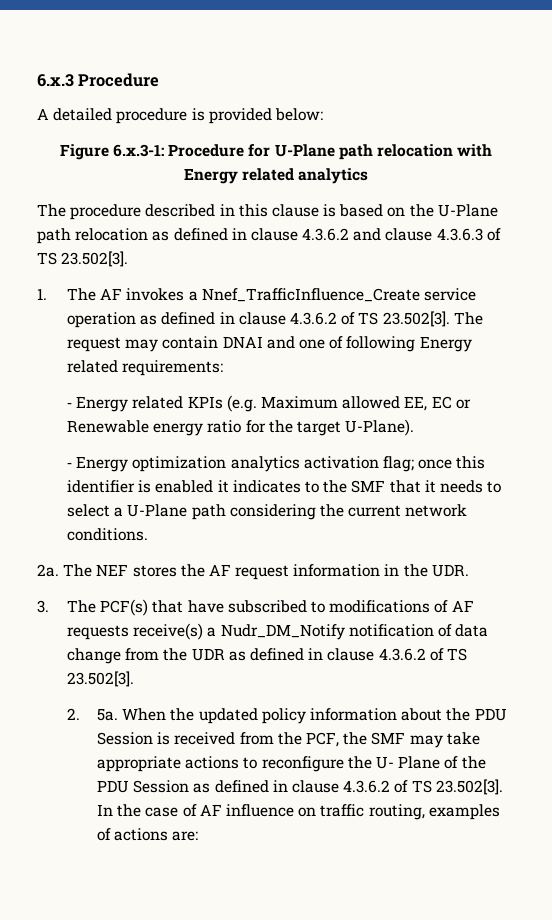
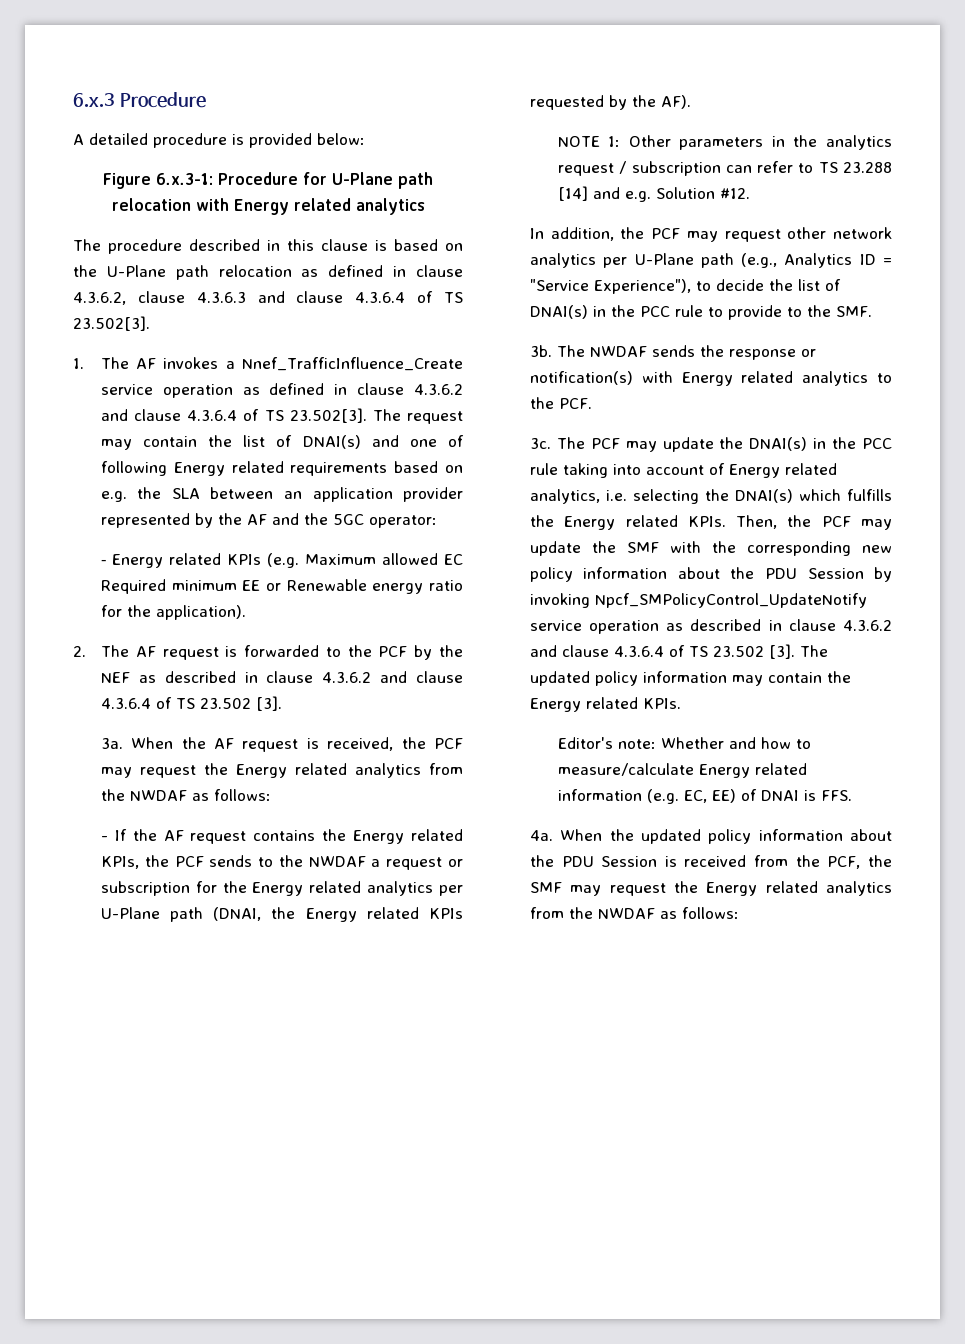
- The procedure described in this clause is based on the U-Plane path relocation as defined in clause 4.3.6.2 and clause 4.3.6.3 of TS 23.502[3].
+ The procedure described in this clause is based on the U-Plane path relocation as defined in clause 4.3.6.2, clause 4.3.6.3 and clause 4.3.6.4 of TS 23.502[3].
- 1. The AF invokes a Nnef_TrafficInfluence_Create service operation as defined in clause 4.3.6.2 of TS 23.502[3]. The request may contain DNAI and one of following Energy related requirements:
+ 1. The AF invokes a Nnef_TrafficInfluence_Create service operation as defined in clause 4.3.6.2 and clause 4.3.6.4 of TS 23.502[3]. The request may contain the list of DNAI(s) and one of following Energy related requirements based on e.g. the SLA between an application provider represented by the AF and the 5GC operator:
- ‐ Energy related KPIs (e.g. Maximum allowed EE, EC or Renewable energy ratio for the target U-Plane).
- ‐ Energy optimization analytics activation flag; once this identifier is enabled it indicates to the SMF that it needs to select a U-Plane path considering the current network conditions.
- 2a. The NEF stores the AF request information in the UDR.
- 3. The PCF(s) that have subscribed to modifications of AF requests receive(s) a Nudr_DM_Notify notification of data change from the UDR as defined in clause 4.3.6.2 of TS 23.502[3].
- 2. 5a.
+ ‐ Energy related KPIs (e.g. Maximum allowed EC Required minimum EE or Renewable energy ratio for the application).
+ 2. The AF request is forwarded to the PCF by the NEF as described in clause 4.3.6.2 and clause 4.3.6.4 of TS 23.502 [3].
+ 3a. When the AF request is received, the PCF may request the Energy related analytics from the NWDAF as follows:
+ - If the AF request contains the Energy related KPIs, the PCF sends to the NWDAF a request or subscription for the Energy related analytics per U-Plane path (DNAI, the Energy related KPIs requested by the AF).
+ NOTE 1: Other parameters in the analytics request / subscription can refer to TS 23.288 [14] and e.g. Solution #12.
+ In addition, the PCF may request other network analytics per U-Plane path (e.g., Analytics ID = "Service Experience"), to decide the list of DNAI(s) in the PCC rule to provide to the SMF.
+ 3b. The NWDAF sends the response or notification(s) with Energy related analytics to the PCF.
+ 3c. The PCF may update the DNAI(s) in the PCC rule taking into account of Energy related analytics, i.e. selecting the DNAI(s) which fulfills the Energy related KPIs. Then, the PCF may update the SMF with the corresponding new policy information about the PDU Session by invoking Npcf_SMPolicyControl_UpdateNotify service operation as described in clause 4.3.6.2 and clause 4.3.6.4 of TS 23.502 [3]. The updated policy information may contain the Energy related KPIs.
+ Editor's note: Whether and how to measure/calculate Energy related information (e.g. EC, EE) of DNAI is FFS.
+ 4a.
- When the updated policy information about the PDU Session is received from the PCF, the SMF may take appropriate actions to reconfigure the U- Plane of the PDU Session as defined in clause 4.3.6.2 of TS 23.502[3]. In the case of AF influence on traffic routing, examples of actions are:
+ When the updated policy information about the PDU Session is received from the PCF, the SMF may request the Energy related analytics from the NWDAF as follows:

